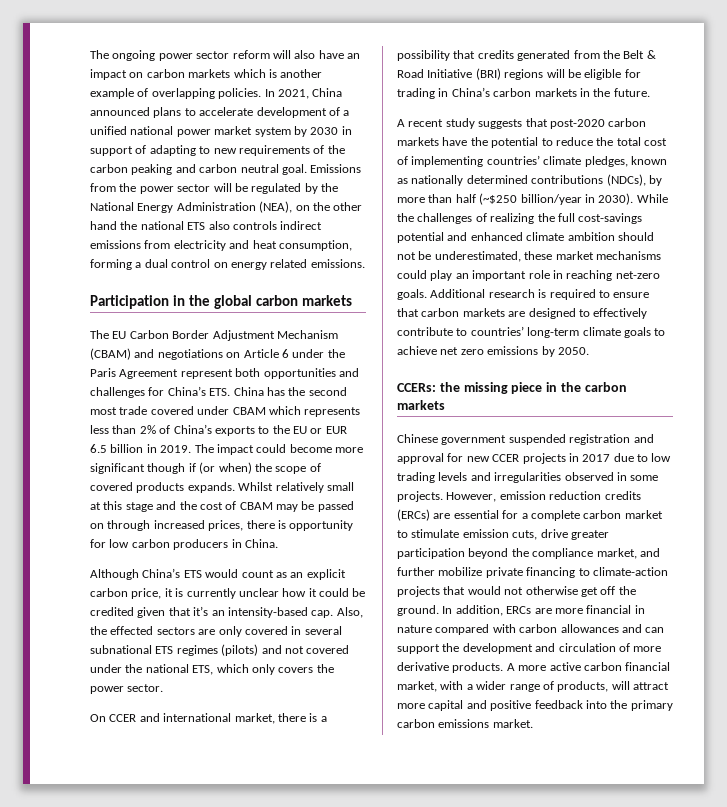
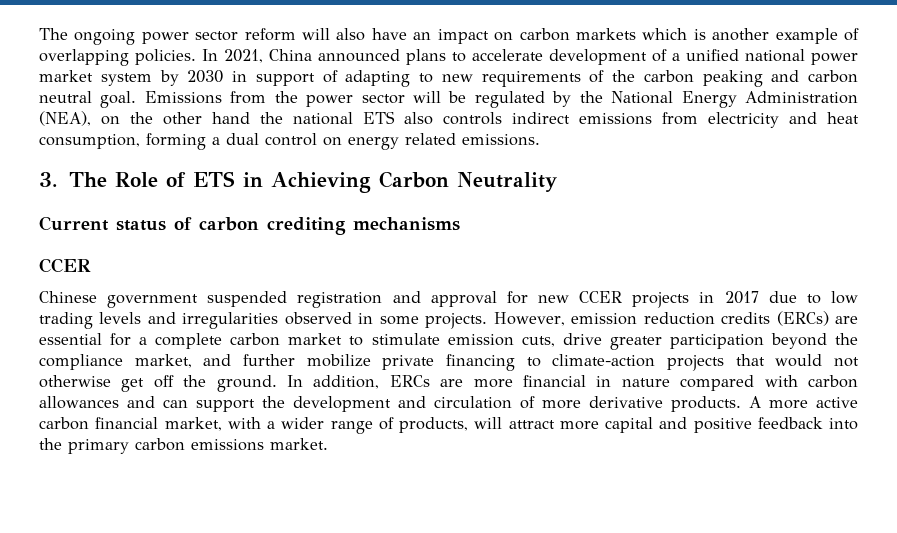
- Participation in the global carbon markets
- The EU Carbon Border Adjustment Mechanism (CBAM) and negotiations on Article 6 under the Paris Agreement represent both opportunities and challenges for China’s ETS. China has the second most trade covered under CBAM which represents less than 2% of China’s exports to the EU or EUR 6.5 billion in 2019. The impact could become more significant though if (or when) the scope of covered products expands. Whilst relatively small at this stage and the cost of CBAM may be passed on through increased prices, there is opportunity for low carbon producers in China.
- Although China’s ETS would count as an explicit carbon price, it is currently unclear how it could be credited given that it’s an intensity-based cap. Also, the effected sectors are only covered in several subnational ETS regimes (pilots) and not covered under the national ETS, which only covers the power sector.
- On CCER and international market, there is a possibility that credits generated from the Belt & Road Initiative (BRI) regions will be eligible for trading in China’s carbon markets in the future.
- A recent study suggests that post-2020 carbon markets have the potential to reduce the total cost of implementing countries’ climate pledges, known as nationally determined contributions (NDCs), by more than half (~$250 billion/year in 2030). While the challenges of realizing the full cost-savings potential and enhanced climate ambition should not be underestimated, these market mechanisms could play an important role in reaching net-zero goals. Additional research is required to ensure that carbon markets are designed to effectively contribute to countries’ long-term climate goals to achieve net zero emissions by 2050.
- CCERs: the missing piece in the carbon markets
+ 3. The Role of ETS in Achieving Carbon Neutrality
+ Current status of carbon crediting mechanisms
+ CCER

